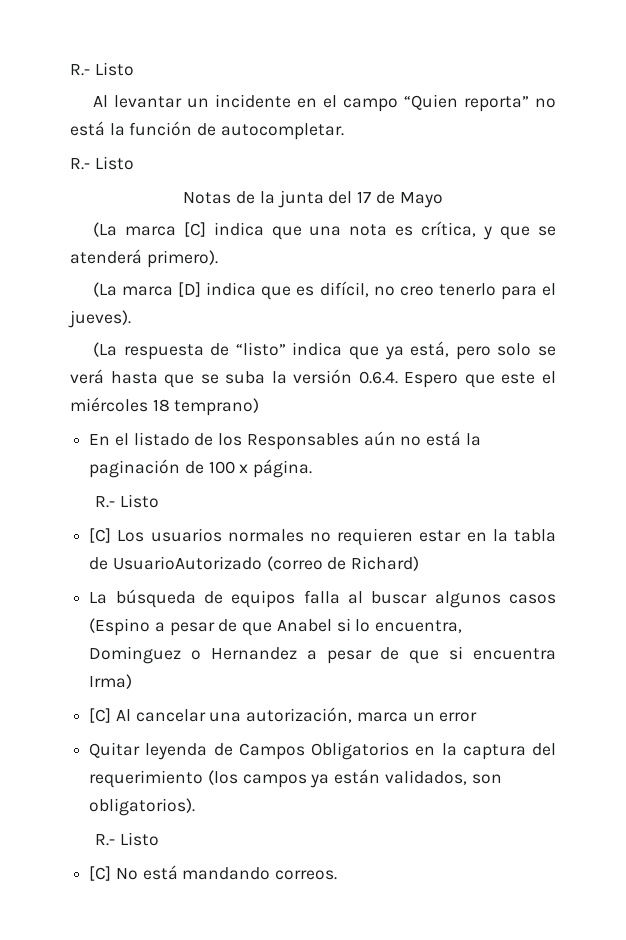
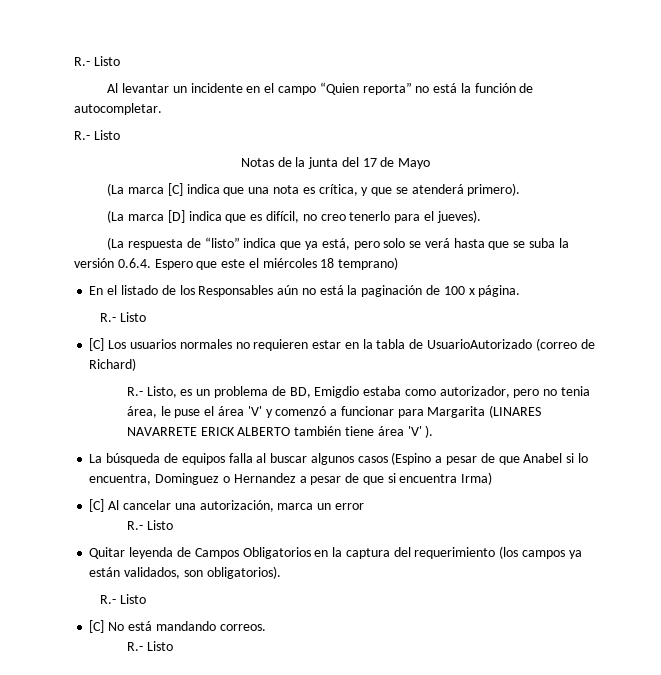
+ R.- Listo, es un problema de BD, Emigdio estaba como autorizador, pero no tenia área, le puse el área 'V' y comenzó a funcionar para Margarita (LINARES NAVARRETE ERICK ALBERTO también tiene área 'V' ).
  [C] Al cancelar una autorización, marca un error
+ R.- Listo
  [C] No está mandando correos.
+ R.- Listo

